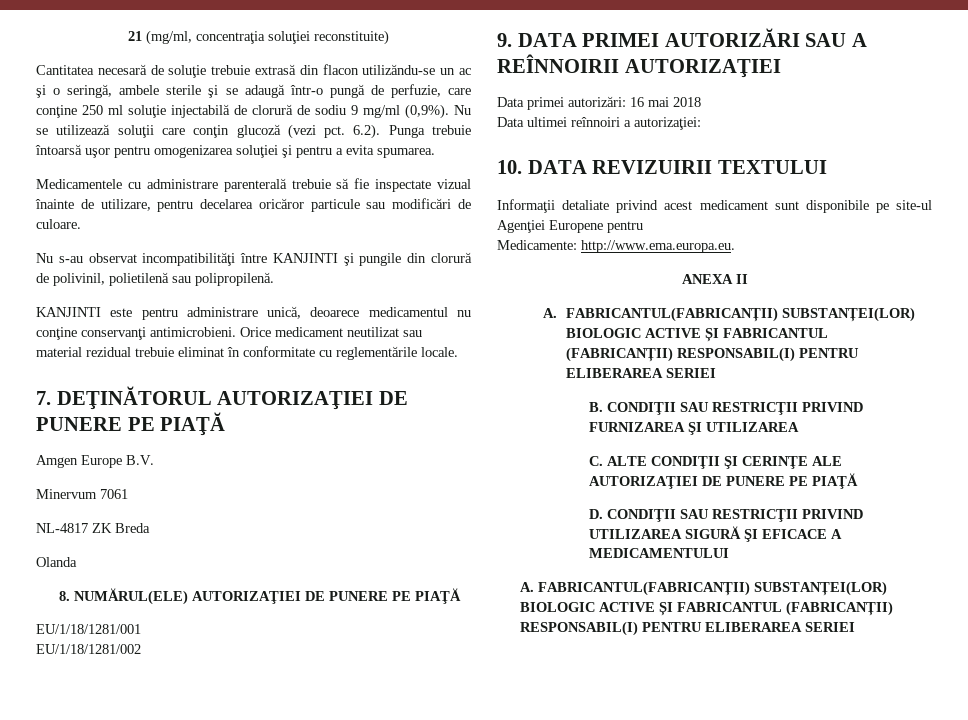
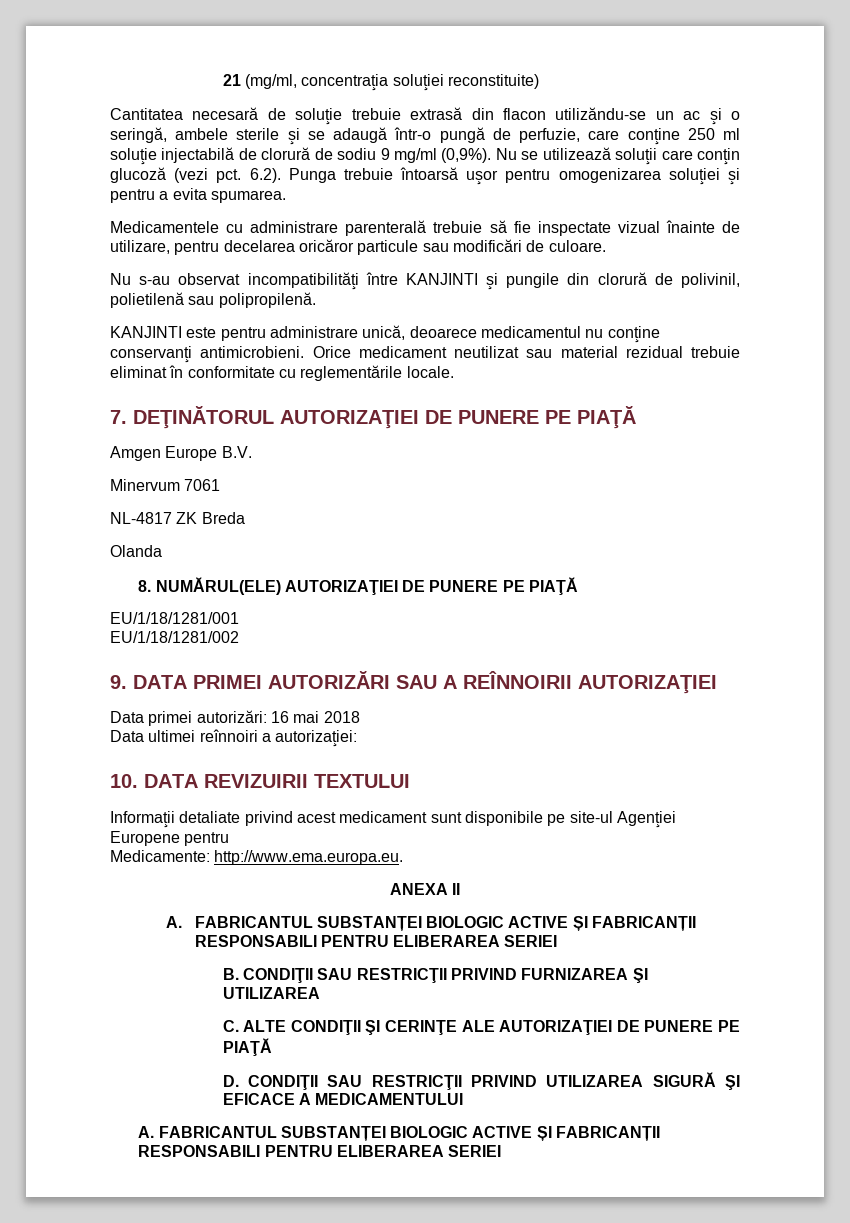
  ANEXA II
- A. FABRICANTUL(FABRICANȚII) SUBSTANȚEI(LOR) BIOLOGIC ACTIVE ȘI FABRICANTUL (FABRICANȚII) RESPONSABIL(I) PENTRU ELIBERAREA SERIEI
+ A. FABRICANTUL SUBSTANȚEI BIOLOGIC ACTIVE ȘI FABRICANȚII RESPONSABILI PENTRU ELIBERAREA SERIEI
  D. CONDIŢII SAU RESTRICŢII PRIVIND UTILIZAREA SIGURĂ ŞI EFICACE A MEDICAMENTULUI
- A. FABRICANTUL(FABRICANȚII) SUBSTANȚEI(LOR) BIOLOGIC ACTIVE ȘI FABRICANTUL (FABRICANȚII) RESPONSABIL(I) PENTRU ELIBERAREA SERIEI
+ A. FABRICANTUL SUBSTANȚEI BIOLOGIC ACTIVE ȘI FABRICANȚII RESPONSABILI PENTRU ELIBERAREA SERIEI

